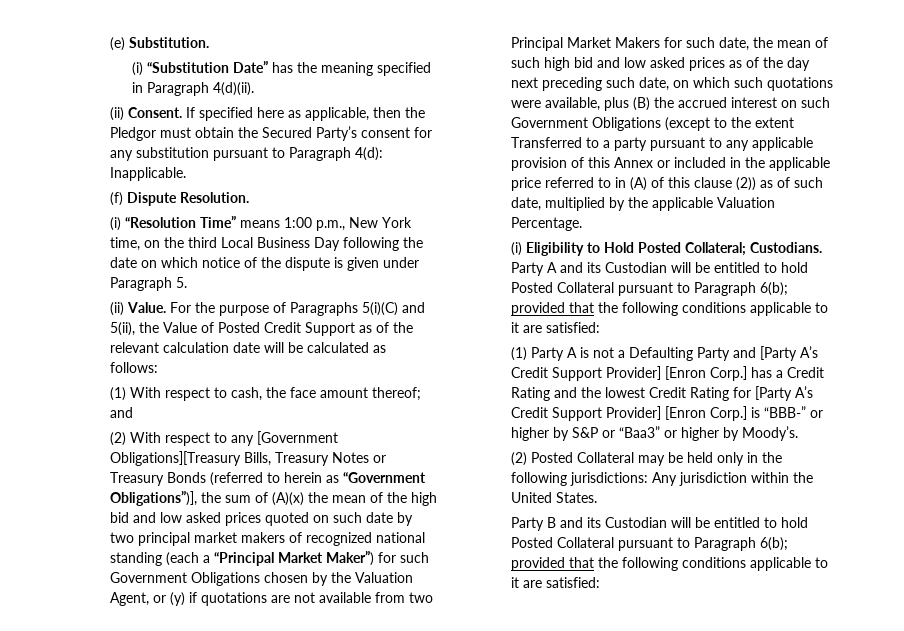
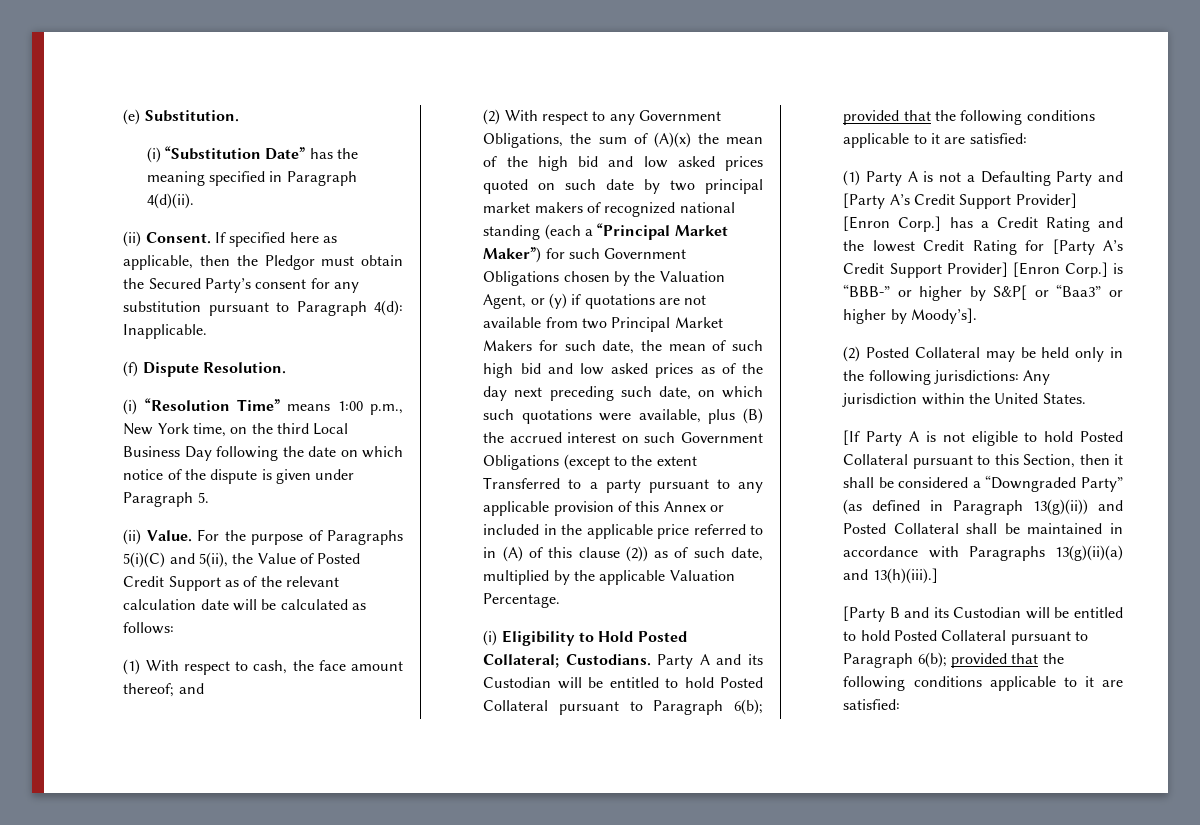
- (2) With respect to any [Government Obligations][Treasury Bills, Treasury Notes or Treasury Bonds (referred to herein as “Government Obligations”)], the sum of (A)(x) the mean of the high bid and low asked prices quoted on such date by two principal market makers of recognized national standing (each a “Principal Market Maker”) for such Government Obligations chosen by the Valuation Agent, or (y) if quotations are not available from two Principal Market Makers for such date, the mean of such high bid and low asked prices as of the day next preceding such date, on which such quotations were available, plus (B) the accrued interest on such Government Obligations (except to the extent Transferred to a party pursuant to any applicable provision of this Annex or included in the applicable price referred to in (A) of this clause (2)) as of such date, multiplied by the applicable Valuation Percentage.
+ (2) With respect to any Government Obligations, the sum of (A)(x) the mean of the high bid and low asked prices quoted on such date by two principal market makers of recognized national standing (each a “Principal Market Maker”) for such Government Obligations chosen by the Valuation Agent, or (y) if quotations are not available from two Principal Market Makers for such date, the mean of such high bid and low asked prices as of the day next preceding such date, on which such quotations were available, plus (B) the accrued interest on such Government Obligations (except to the extent Transferred to a party pursuant to any applicable provision of this Annex or included in the applicable price referred to in (A) of this clause (2)) as of such date, multiplied by the applicable Valuation Percentage.
- (1) Party A is not a Defaulting Party and [Party A’s Credit Support Provider] [Enron Corp.] has a Credit Rating and the lowest Credit Rating for [Party A’s Credit Support Provider] [Enron Corp.] is “BBB-” or higher by S&P or “Baa3” or higher by Moody’s.
+ (1) Party A is not a Defaulting Party and [Party A’s Credit Support Provider] [Enron Corp.] has a Credit Rating and the lowest Credit Rating for [Party A’s Credit Support Provider] [Enron Corp.] is “BBB-” or higher by S&P[ or “Baa3” or higher by Moody’s].
- Party B and its Custodian will be entitled to hold Posted Collateral pursuant to Paragraph 6(b); provided that the following conditions applicable to it are satisfied:
+ [If Party A is not eligible to hold Posted Collateral pursuant to this Section, then it shall be considered a “Downgraded Party” (as defined in Paragraph 13(g)(ii)) and Posted Collateral shall be maintained in accordance with Paragraphs 13(g)(ii)(a) and 13(h)(iii).]
+ [Party B and its Custodian will be entitled to hold Posted Collateral pursuant to Paragraph 6(b); provided that the following conditions applicable to it are satisfied:

